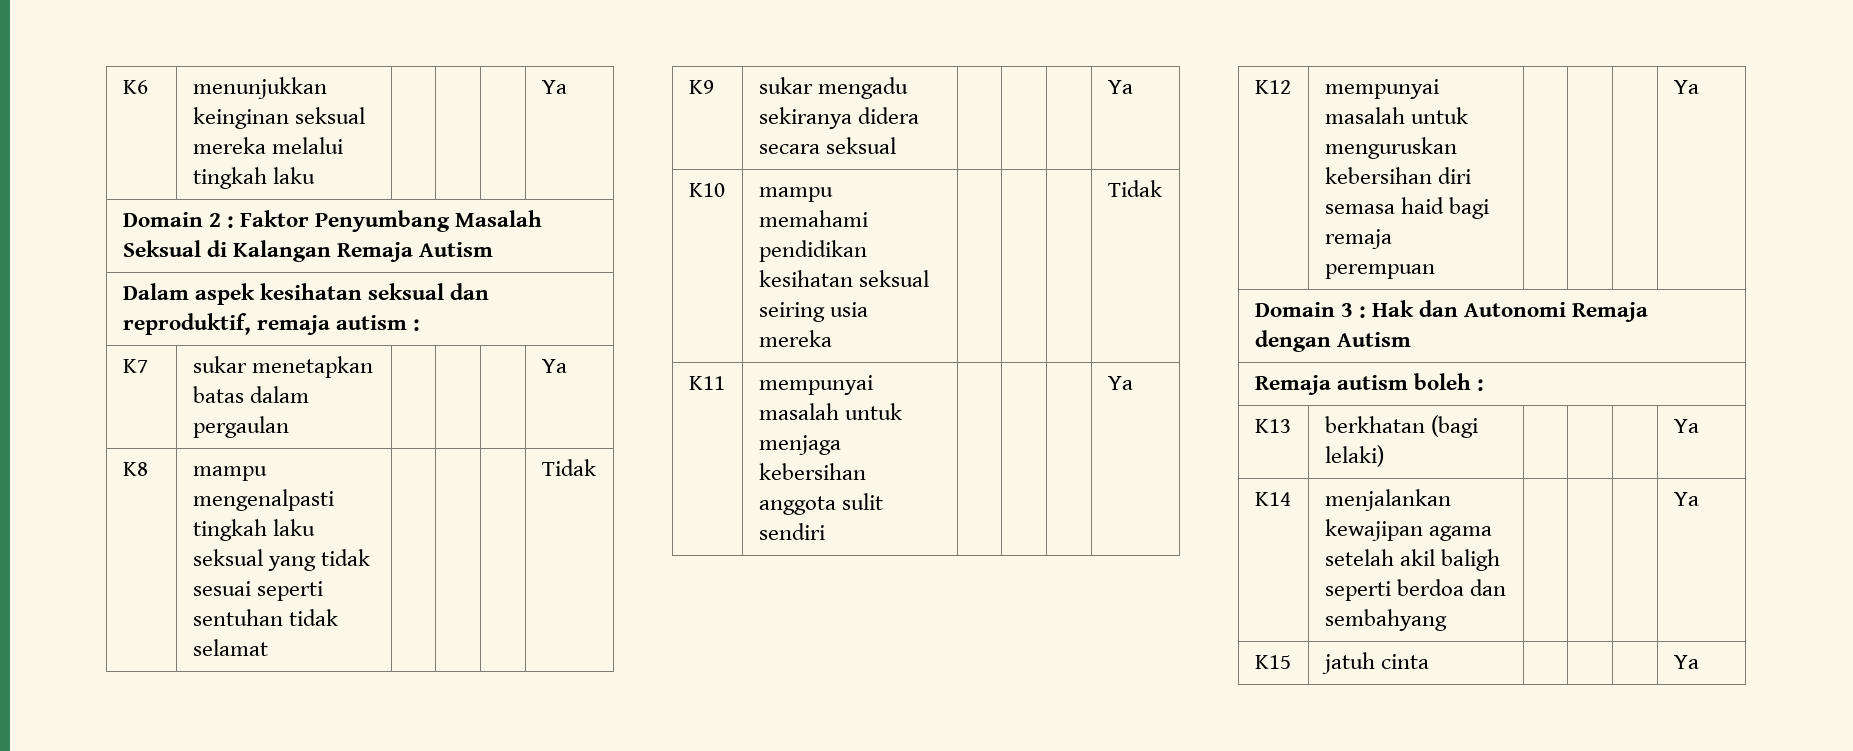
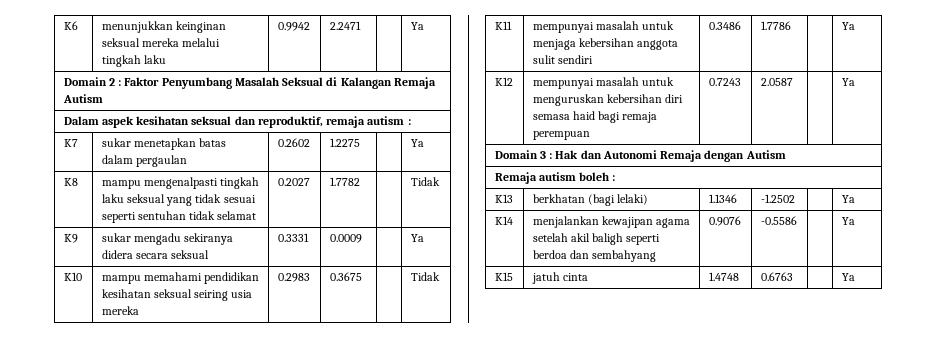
- K6 | menunjukkan keinginan seksual mereka melalui tingkah laku | | | | Ya
+ K6 | menunjukkan keinginan seksual mereka melalui tingkah laku | 0.9942 | 2.2471 | | Ya
- K7 | sukar menetapkan batas dalam pergaulan | | | | Ya
+ K7 | sukar menetapkan batas dalam pergaulan | 0.2602 | 1.2275 | | Ya
- K8 | mampu mengenalpasti tingkah laku seksual yang tidak sesuai seperti sentuhan tidak selamat | | | | Tidak
+ K8 | mampu mengenalpasti tingkah laku seksual yang tidak sesuai seperti sentuhan tidak selamat | 0.2027 | 1.7782 | | Tidak
- K9 | sukar mengadu sekiranya didera secara seksual | | | | Ya
+ K9 | sukar mengadu sekiranya didera secara seksual | 0.3331 | 0.0009 | | Ya
- K10 | mampu memahami pendidikan kesihatan seksual seiring usia mereka | | | | Tidak
+ K10 | mampu memahami pendidikan kesihatan seksual seiring usia mereka | 0.2983 | 0.3675 | | Tidak
- K11 | mempunyai masalah untuk menjaga kebersihan anggota sulit sendiri | | | | Ya
+ K11 | mempunyai masalah untuk menjaga kebersihan anggota sulit sendiri | 0.3486 | 1.7786 | | Ya
- K12 | mempunyai masalah untuk menguruskan kebersihan diri semasa haid bagi remaja perempuan | | | | Ya
+ K12 | mempunyai masalah untuk menguruskan kebersihan diri semasa haid bagi remaja perempuan | 0.7243 | 2.0587 | | Ya
- K13 | berkhatan (bagi lelaki) | | | | Ya
+ K13 | berkhatan (bagi lelaki) | 1.1346 | -1.2502 | | Ya
- K14 | menjalankan kewajipan agama setelah akil baligh seperti berdoa dan sembahyang | | | | Ya
+ K14 | menjalankan kewajipan agama setelah akil baligh seperti berdoa dan sembahyang | 0.9076 | -0.5586 | | Ya
- K15 | jatuh cinta | | | | Ya
+ K15 | jatuh cinta | 1.4748 | 0.6763 | | Ya

